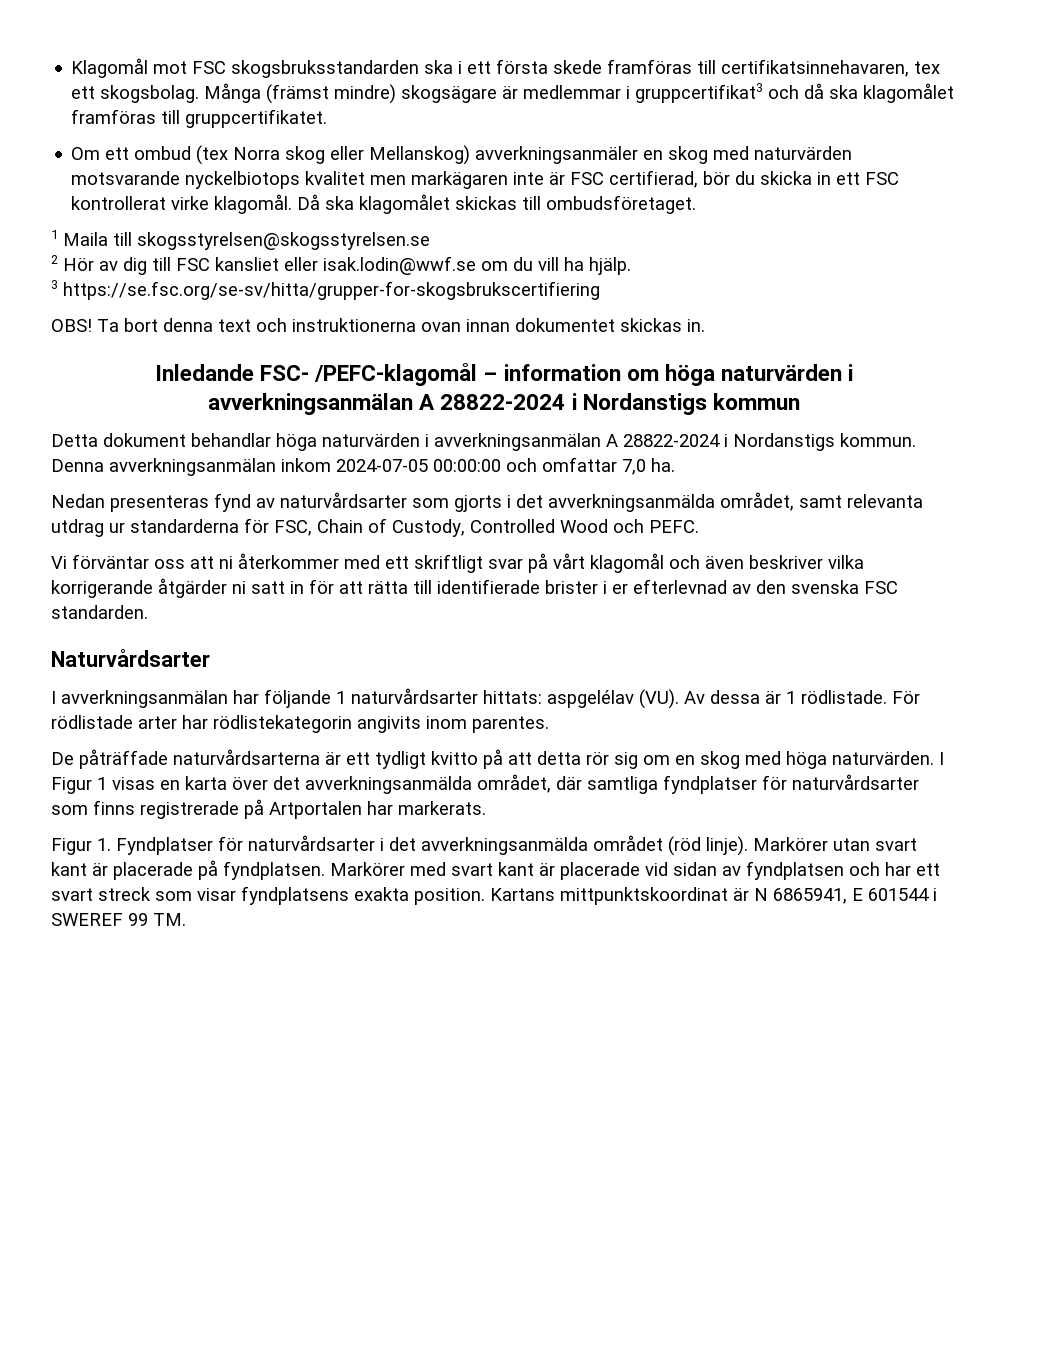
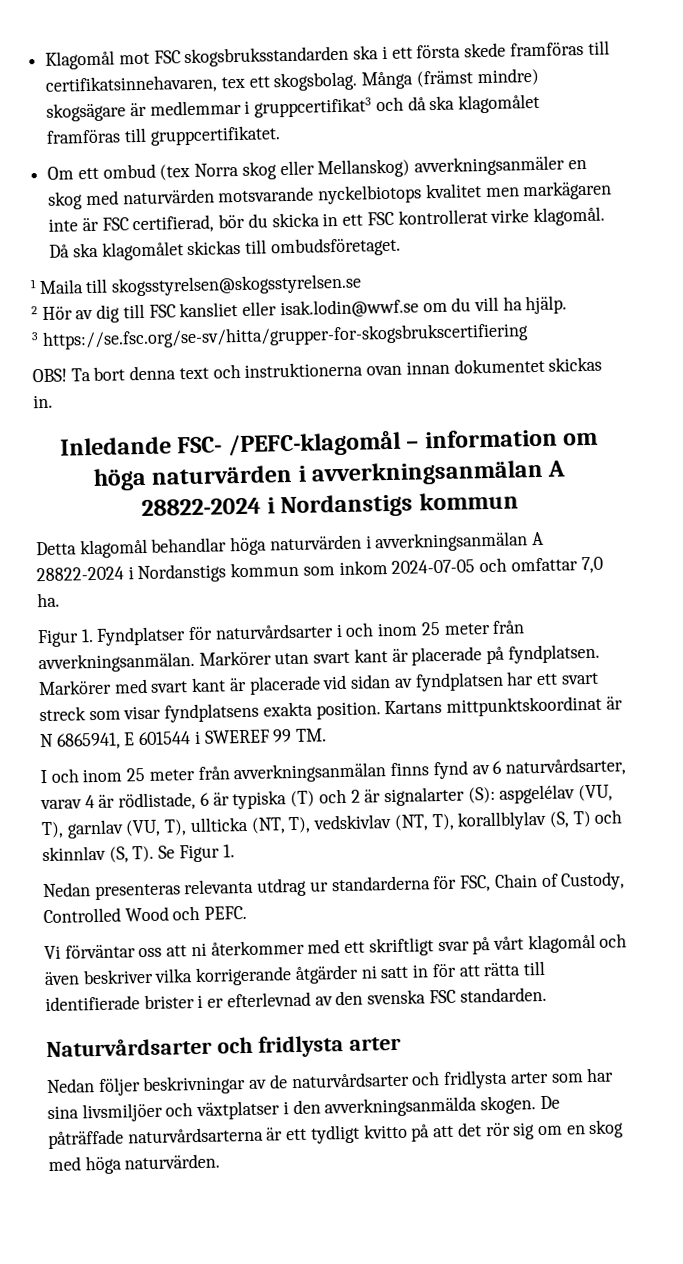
- Detta dokument behandlar höga naturvärden i avverkningsanmälan A 28822-2024 i Nordanstigs kommun. Denna avverkningsanmälan inkom 2024-07-05 00:00:00 och omfattar 7,0 ha.
+ Detta klagomål behandlar höga naturvärden i avverkningsanmälan A 28822-2024 i Nordanstigs kommun som inkom 2024-07-05 och omfattar 7,0 ha.
- Nedan presenteras fynd av naturvårdsarter som gjorts i det avverkningsanmälda området, samt relevanta utdrag ur standarderna för FSC, Chain of Custody, Controlled Wood och PEFC.
+ Figur 1. Fyndplatser för naturvårdsarter i och inom 25 meter från avverkningsanmälan. Markörer utan svart kant är placerade på fyndplatsen. Markörer med svart kant är placerade vid sidan av fyndplatsen har ett svart streck som visar fyndplatsens exakta position. Kartans mittpunktskoordinat är N 6865941, E 601544 i SWEREF 99 TM.
+ I och inom 25 meter från avverkningsanmälan finns fynd av 6 naturvårdsarter, varav 4 är rödlistade, 6 är typiska (T) och 2 är signalarter (S): aspgelélav (VU, T), garnlav (VU, T), ullticka (NT, T), vedskivlav (NT, T), korallblylav (S, T) och skinnlav (S, T). Se Figur 1.
+ Nedan presenteras relevanta utdrag ur standarderna för FSC, Chain of Custody, Controlled Wood och PEFC.
- Naturvårdsarter
- I avverkningsanmälan har följande 1 naturvårdsarter hittats: aspgelélav (VU). Av dessa är 1 rödlistade. För rödlistade arter har rödlistekategorin angivits inom parentes.
- De påträffade naturvårdsarterna är ett tydligt kvitto på att detta rör sig om en skog med höga naturvärden. I Figur 1 visas en karta över det avverkningsanmälda området, där samtliga fyndplatser för naturvårdsarter som finns registrerade på Artportalen har markerats.
- Figur 1. Fyndplatser för naturvårdsarter i det avverkningsanmälda området (röd linje). Markörer utan svart kant är placerade på fyndplatsen. Markörer med svart kant är placerade vid sidan av fyndplatsen och har ett svart streck som visar fyndplatsens exakta position. Kartans mittpunktskoordinat är N 6865941, E 601544 i SWEREF 99 TM.
+ Naturvårdsarter och fridlysta arter
+ Nedan följer beskrivningar av de naturvårdsarter och fridlysta arter som har sina livsmiljöer och växtplatser i den avverkningsanmälda skogen. De påträffade naturvårdsarterna är ett tydligt kvitto på att det rör sig om en skog med höga naturvärden.

